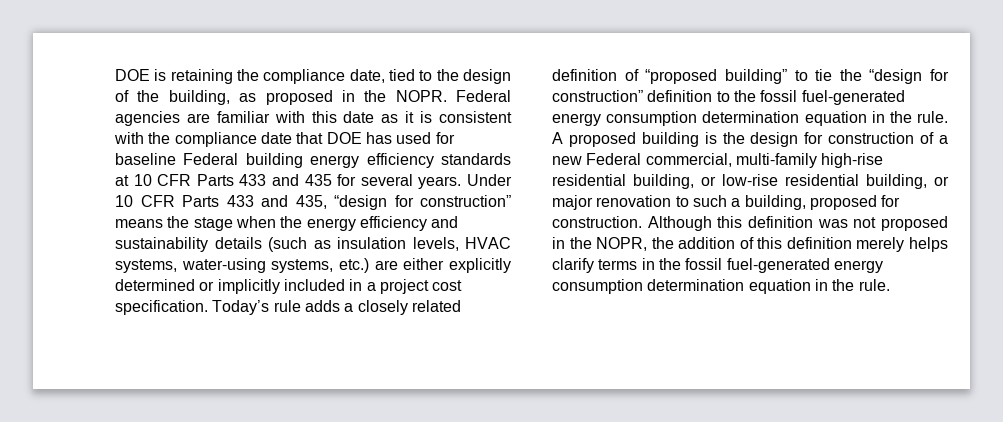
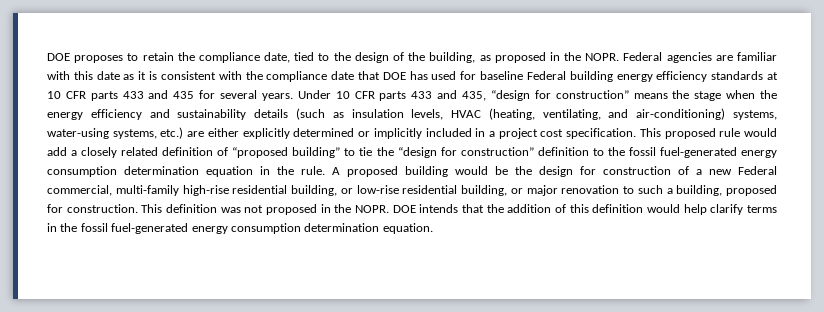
- DOE is retaining the compliance date, tied to the design of the building, as proposed in the NOPR.
+ DOE proposes to retain the compliance date, tied to the design of the building, as proposed in the NOPR.
- Federal agencies are familiar with this date as it is consistent with the compliance date that DOE has used for baseline Federal building energy efficiency standards at 10 CFR Parts 433 and 435 for several years.
+ Federal agencies are familiar with this date as it is consistent with the compliance date that DOE has used for baseline Federal building energy efficiency standards at 10 CFR parts 433 and 435 for several years.
- Under 10 CFR Parts 433 and 435, “design for construction” means the stage when the energy efficiency and sustainability details (such as insulation levels, HVAC systems, water-using systems, etc.) are either explicitly determined or implicitly included in a project cost specification.
+ Under 10 CFR parts 433 and 435, “design for construction” means the stage when the energy efficiency and sustainability details (such as insulation levels, HVAC (heating, ventilating, and air-conditioning) systems, water-using systems, etc.) are either explicitly determined or implicitly included in a project cost specification.
- Today’s rule adds a closely related definition of “proposed building” to tie the “design for construction” definition to the fossil fuel-generated energy consumption determination equation in the rule.
+ This proposed rule would add a closely related definition of “proposed building” to tie the “design for construction” definition to the fossil fuel-generated energy consumption determination equation in the rule.
- A proposed building is the design for construction of a new Federal commercial, multi-family high-rise residential building, or low-rise residential building, or major renovation to such a building, proposed for construction.
+ A proposed building would be the design for construction of a new Federal commercial, multi-family high-rise residential building, or low-rise residential building, or major renovation to such a building, proposed for construction.
- Although this definition was not proposed in the NOPR, the addition of this definition merely helps clarify terms in the fossil fuel-generated energy consumption determination equation in the rule.
+ This definition was not proposed in the NOPR. DOE intends that the addition of this definition would help clarify terms in the fossil fuel-generated energy consumption determination equation.

